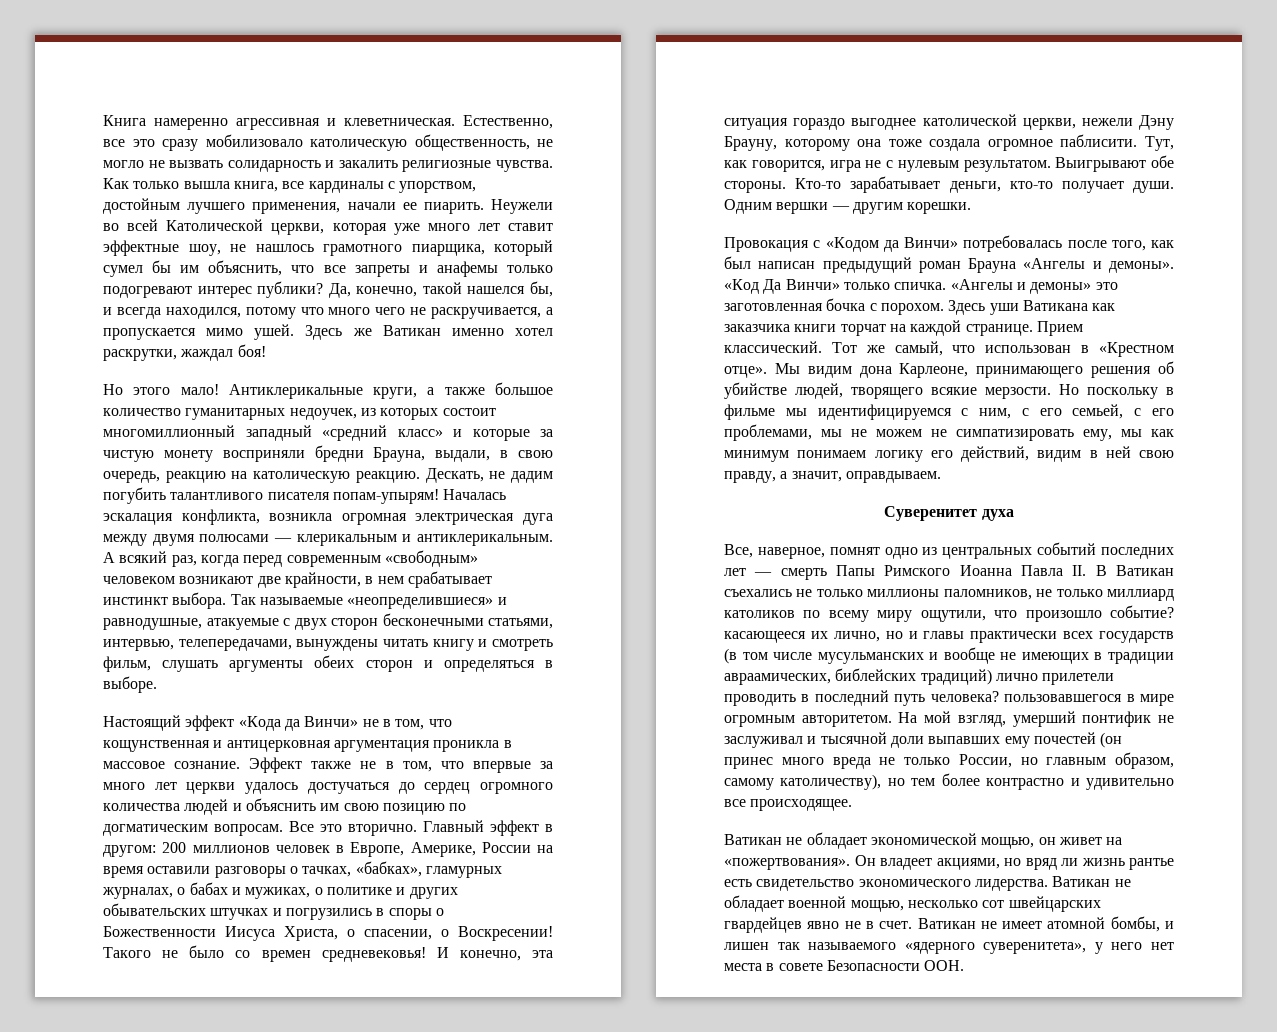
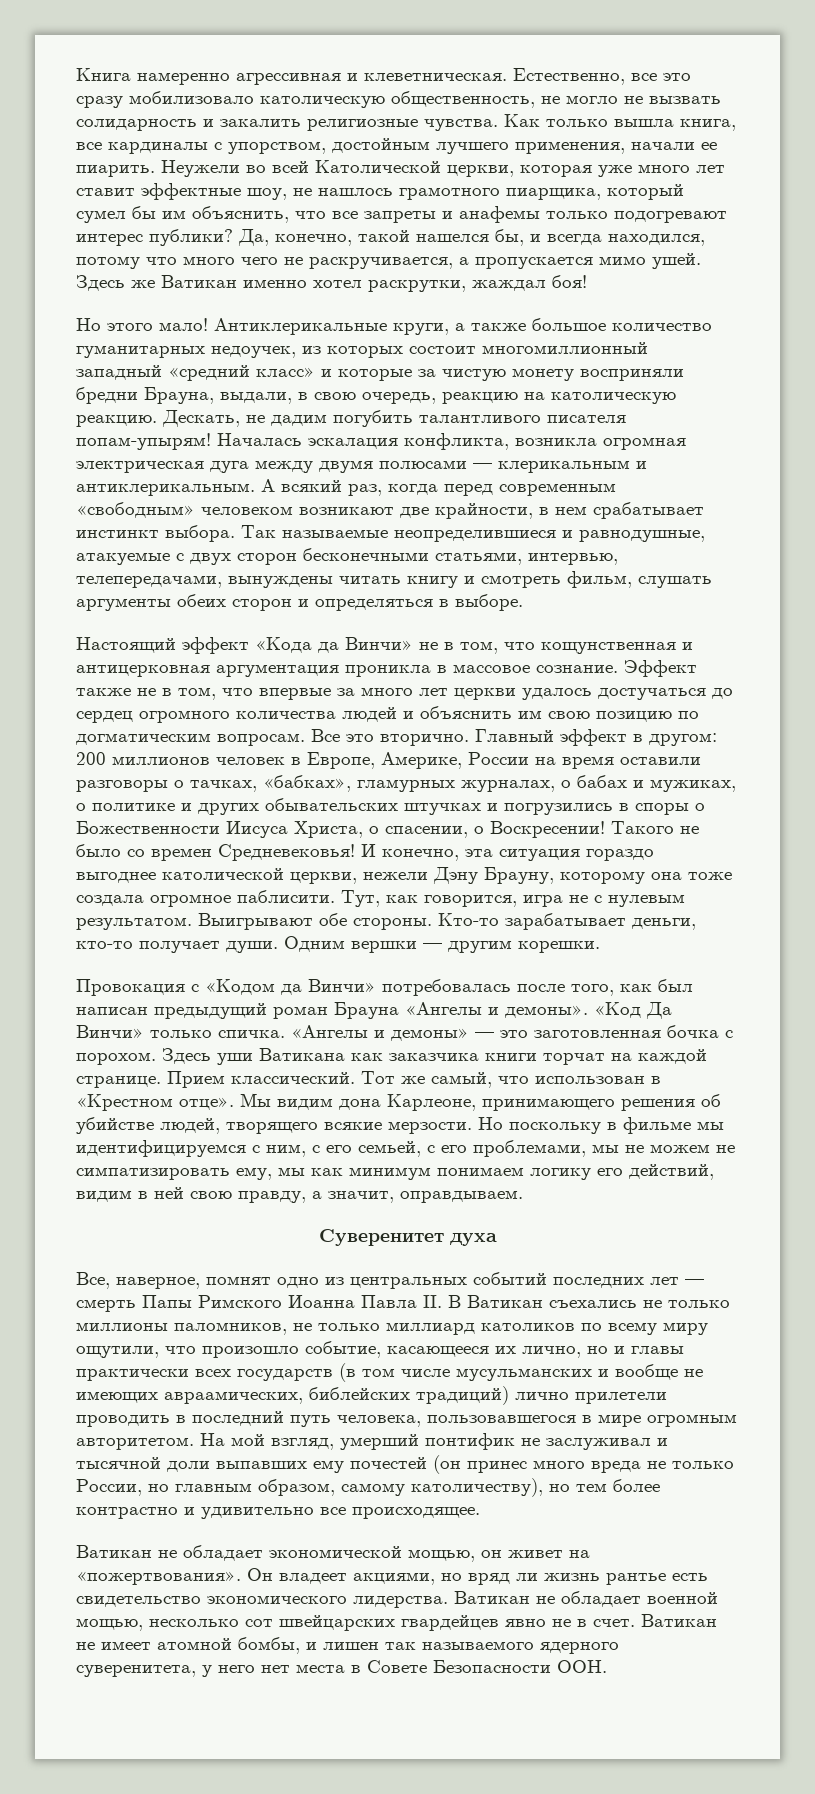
- Так называемые «неопределившиеся» и равнодушные, атакуемые с двух сторон бесконечными статьями, интервью, телепередачами, вынуждены читать книгу и смотреть фильм, слушать аргументы обеих сторон и определяться в выборе.
+ Так называемые неопределившиеся и равнодушные, атакуемые с двух сторон бесконечными статьями, интервью, телепередачами, вынуждены читать книгу и смотреть фильм, слушать аргументы обеих сторон и определяться в выборе.
- Такого не было со времен средневековья!
+ Такого не было со времен Средневековья!
- «Ангелы и демоны» это заготовленная бочка с порохом.
+ «Ангелы и демоны» — это заготовленная бочка с порохом.
- Все, наверное, помнят одно из центральных событий последних лет — смерть Папы Римского Иоанна Павла II. В Ватикан съехались не только миллионы паломников, не только миллиард католиков по всему миру ощутили, что произошло событие? касающееся их лично, но и главы практически всех государств (в том числе мусульманских и вообще не имеющих в традиции авраамических, библейских традиций) лично прилетели проводить в последний путь человека? пользовавшегося в мире огромным авторитетом.
+ Все, наверное, помнят одно из центральных событий последних лет — смерть Папы Римского Иоанна Павла II. В Ватикан съехались не только миллионы паломников, не только миллиард католиков по всему миру ощутили, что произошло событие, касающееся их лично, но и главы практически всех государств (в том числе мусульманских и вообще не имеющих авраамических, библейских традиций) лично прилетели проводить в последний путь человека, пользовавшегося в мире огромным авторитетом.
- Ватикан не имеет атомной бомбы, и лишен так называемого «ядерного суверенитета», у него нет места в совете Безопасности ООН.
+ Ватикан не имеет атомной бомбы, и лишен так называемого ядерного суверенитета, у него нет места в Совете Безопасности ООН.

